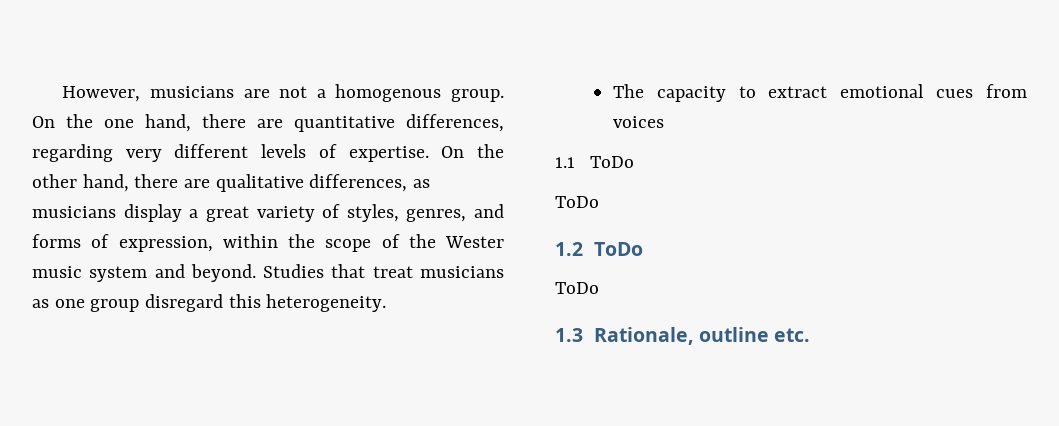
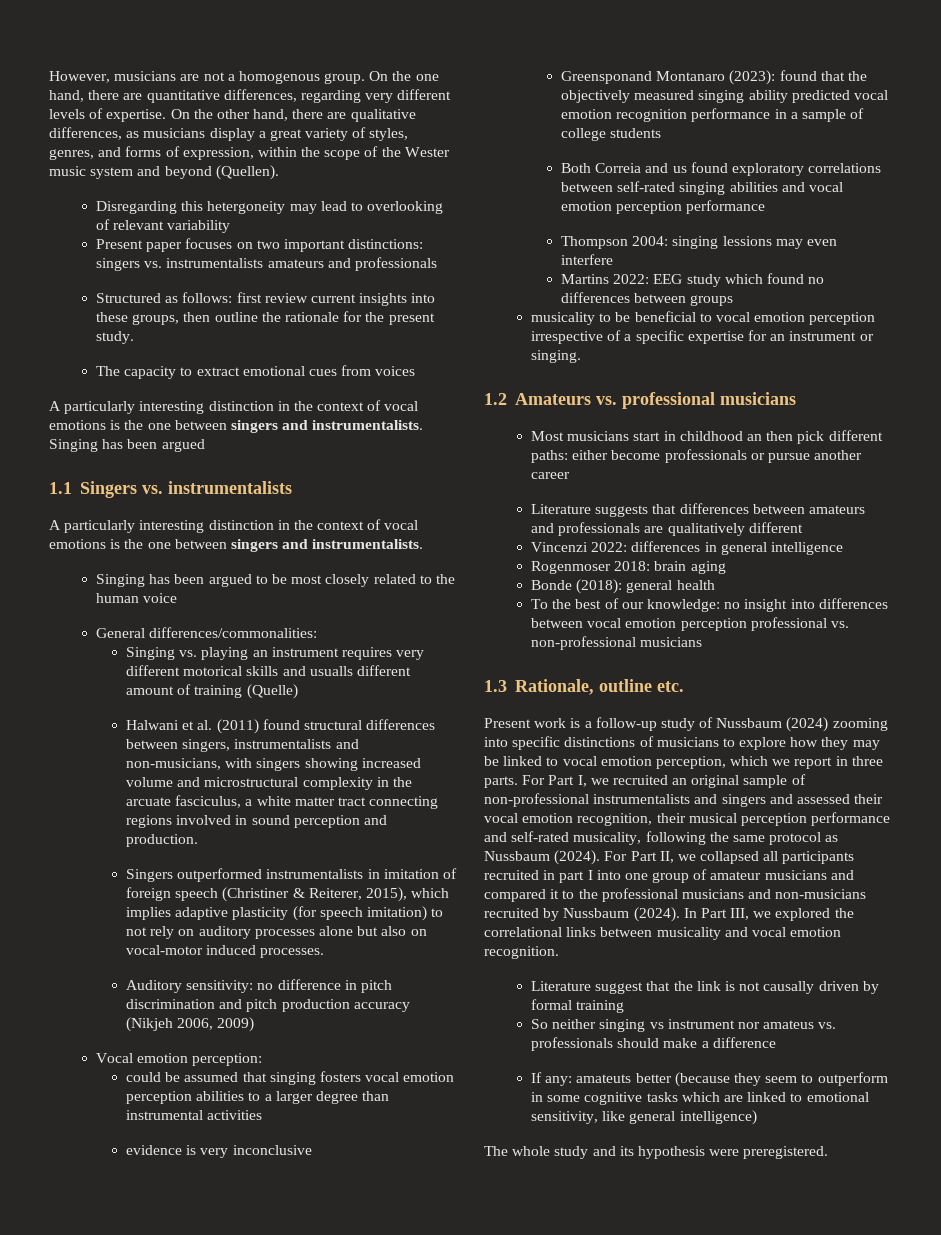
- On the other hand, there are qualitative differences, as musicians display a great variety of styles, genres, and forms of expression, within the scope of the Wester music system and beyond. Studies that treat musicians as one group disregard this heterogeneity.
+ On the other hand, there are qualitative differences, as musicians display a great variety of styles, genres, and forms of expression, within the scope of the Wester music system and beyond (Quellen).
+ Disregarding this hetergoneity may lead to overlooking of relevant variability
+ Present paper focuses on two important distinctions: singers vs. instrumentalists amateurs and professionals
+ Structured as follows: first review current insights into these groups, then outline the rationale for the present study.
- 1.1 ToDo
- ToDo
- 1.2 ToDo
- ToDo
+ A particularly interesting distinction in the context of vocal emotions is the one between singers and instrumentalists. Singing has been argued
+ 1.1 Singers vs. instrumentalists
+ A particularly interesting distinction in the context of vocal emotions is the one between singers and instrumentalists.
+ Singing has been argued to be most closely related to the human voice
+ General differences/commonalities:
+ Singing vs. playing an instrument requires very different motorical skills and usualls different amount of training (Quelle)
+ Halwani et al. (2011) found structural differences between singers, instrumentalists and non-musicians, with singers showing increased volume and microstructural complexity in the arcuate fasciculus, a white matter tract connecting regions involved in sound perception and production.
+ Singers outperformed instrumentalists in imitation of foreign speech (Christiner & Reiterer, 2015), which implies adaptive plasticity (for speech imitation) to not rely on auditory processes alone but also on vocal-motor induced processes.
+ Auditory sensitivity: no difference in pitch discrimination and pitch production accuracy (Nikjeh 2006, 2009)
+ Vocal emotion perception:
+ could be assumed that singing fosters vocal emotion perception abilities to a larger degree than instrumental activities
+ evidence is very inconclusive
+ Greensponand Montanaro (2023): found that the objectively measured singing ability predicted vocal emotion recognition performance in a sample of college students
+ Both Correia and us found exploratory correlations between self-rated singing abilities and vocal emotion perception performance
+ Thompson 2004: singing lessions may even interfere
+ Martins 2022: EEG study which found no differences between groups
+ musicality to be beneficial to vocal emotion perception irrespective of a specific expertise for an instrument or singing.
+ 1.2 Amateurs vs. professional musicians
+ Most musicians start in childhood an then pick different paths: either become professionals or pursue another career
+ Literature suggests that differences between amateurs and professionals are qualitatively different
+ Vincenzi 2022: differences in general intelligence
+ Rogenmoser 2018: brain aging
+ Bonde (2018): general health
+ To the best of our knowledge: no insight into differences between vocal emotion perception professional vs. non-professional musicians
  1.3 Rationale, outline etc.
+ Present work is a follow-up study of Nussbaum (2024) zooming into specific distinctions of musicians to explore how they may be linked to vocal emotion perception, which we report in three parts. For Part I, we recruited an original sample of non-professional instrumentalists and singers and assessed their vocal emotion recognition, their musical perception performance and self-rated musicality, following the same protocol as Nussbaum (2024). For Part II, we collapsed all participants recruited in part I into one group of amateur musicians and compared it to the professional musicians and non-musicians recruited by Nussbaum (2024). In Part III, we explored the correlational links between musicality and vocal emotion recognition.
+ Literature suggest that the link is not causally driven by formal training
+ So neither singing vs instrument nor amateus vs. professionals should make a difference
+ If any: amateuts better (because they seem to outperform in some cognitive tasks which are linked to emotional sensitivity, like general intelligence)
+ The whole study and its hypothesis were preregistered.

